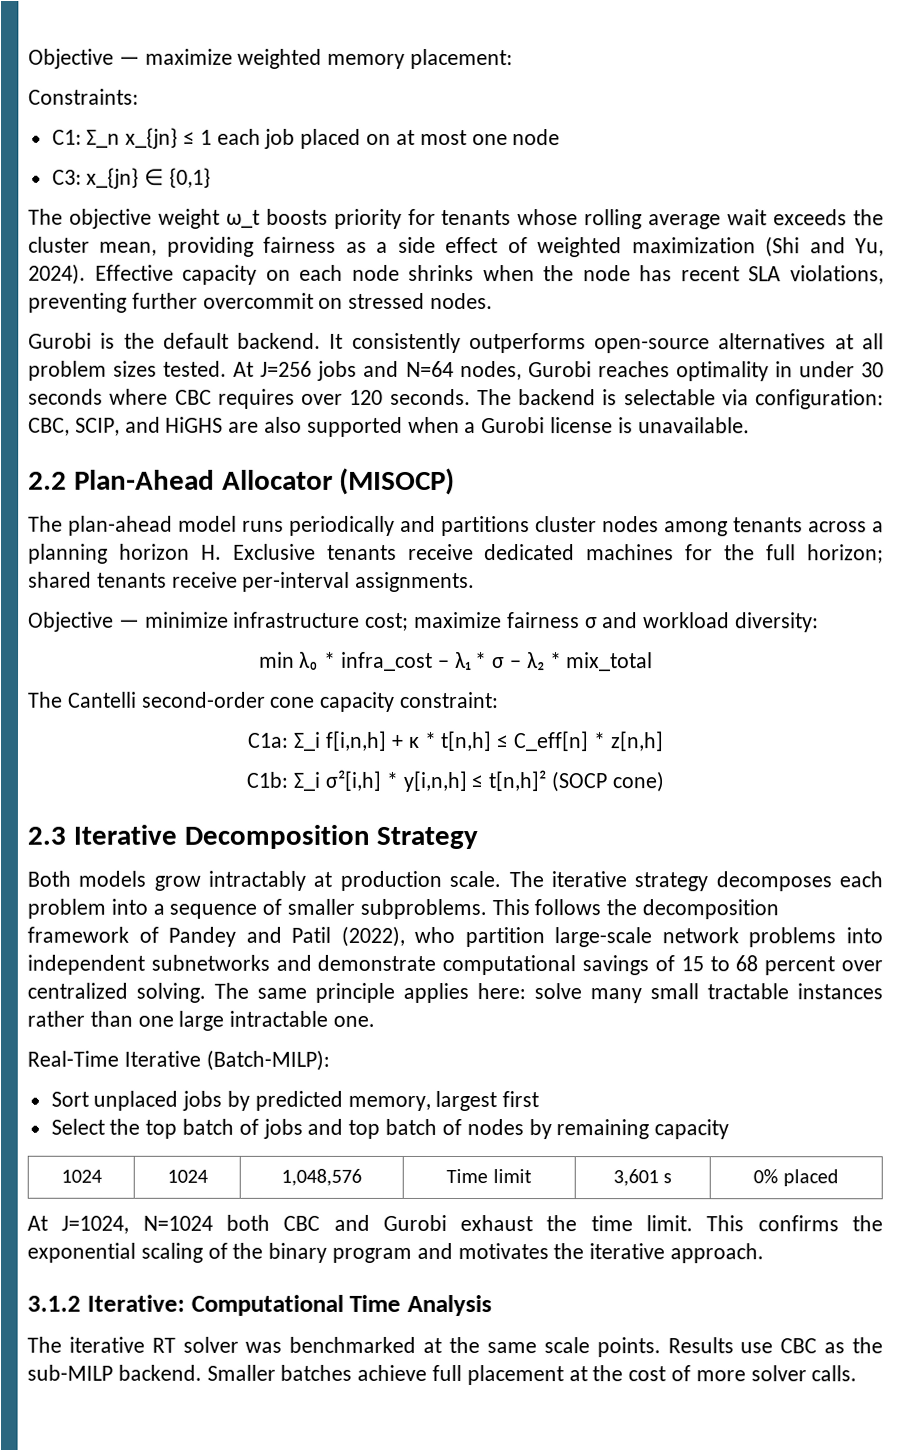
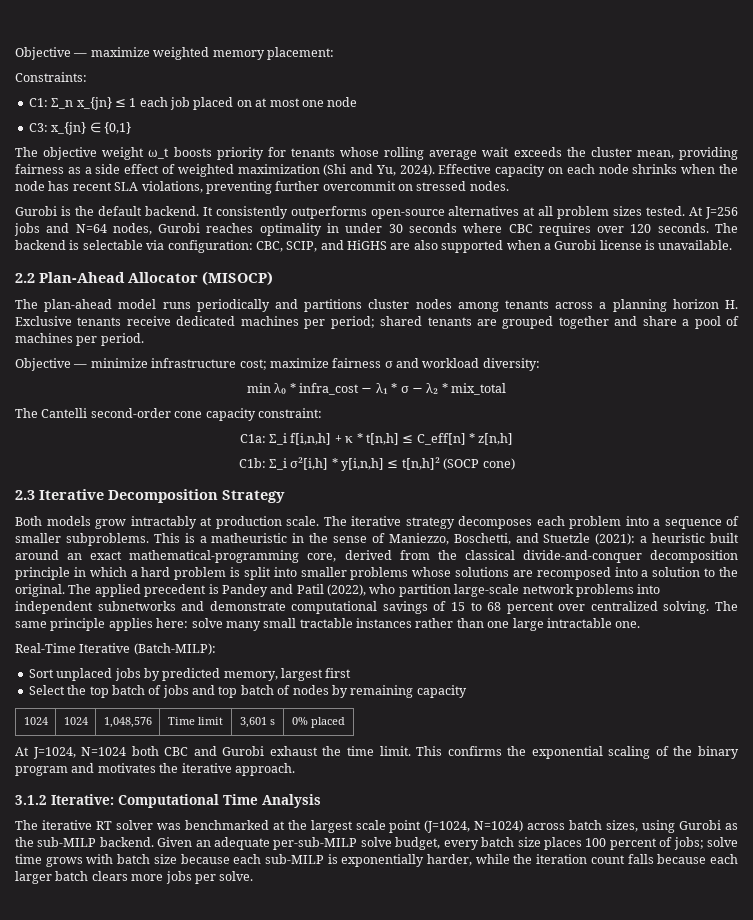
- The plan-ahead model runs periodically and partitions cluster nodes among tenants across a planning horizon H. Exclusive tenants receive dedicated machines for the full horizon; shared tenants receive per-interval assignments.
+ The plan-ahead model runs periodically and partitions cluster nodes among tenants across a planning horizon H. Exclusive tenants receive dedicated machines per period; shared tenants are grouped together and share a pool of machines per period.
- This follows the decomposition framework of Pandey and Patil (2022), who partition large-scale network problems into independent subnetworks and demonstrate computational savings of 15 to 68 percent over centralized solving.
+ This is a matheuristic in the sense of Maniezzo, Boschetti, and Stuetzle (2021): a heuristic built around an exact mathematical-programming core, derived from the classical divide-and-conquer decomposition principle in which a hard problem is split into smaller problems whose solutions are recomposed into a solution to the original. The applied precedent is Pandey and Patil (2022), who partition large-scale network problems into independent subnetworks and demonstrate computational savings of 15 to 68 percent over centralized solving.
- The iterative RT solver was benchmarked at the same scale points. Results use CBC as the sub-MILP backend. Smaller batches achieve full placement at the cost of more solver calls.
+ The iterative RT solver was benchmarked at the largest scale point (J=1024, N=1024) across batch sizes, using Gurobi as the sub-MILP backend. Given an adequate per-sub-MILP solve budget, every batch size places 100 percent of jobs; solve time grows with batch size because each sub-MILP is exponentially harder, while the iteration count falls because each larger batch clears more jobs per solve.

